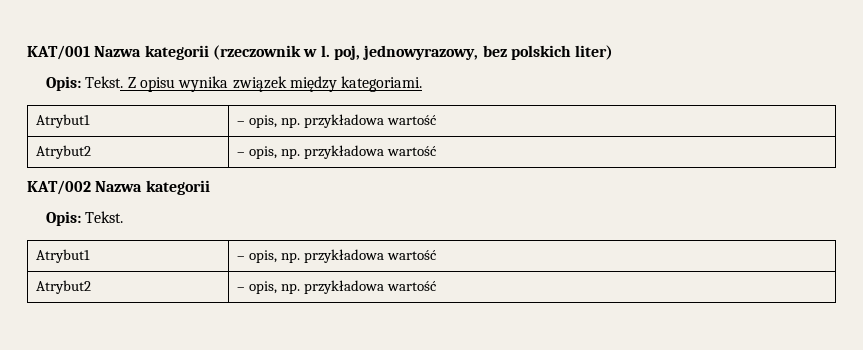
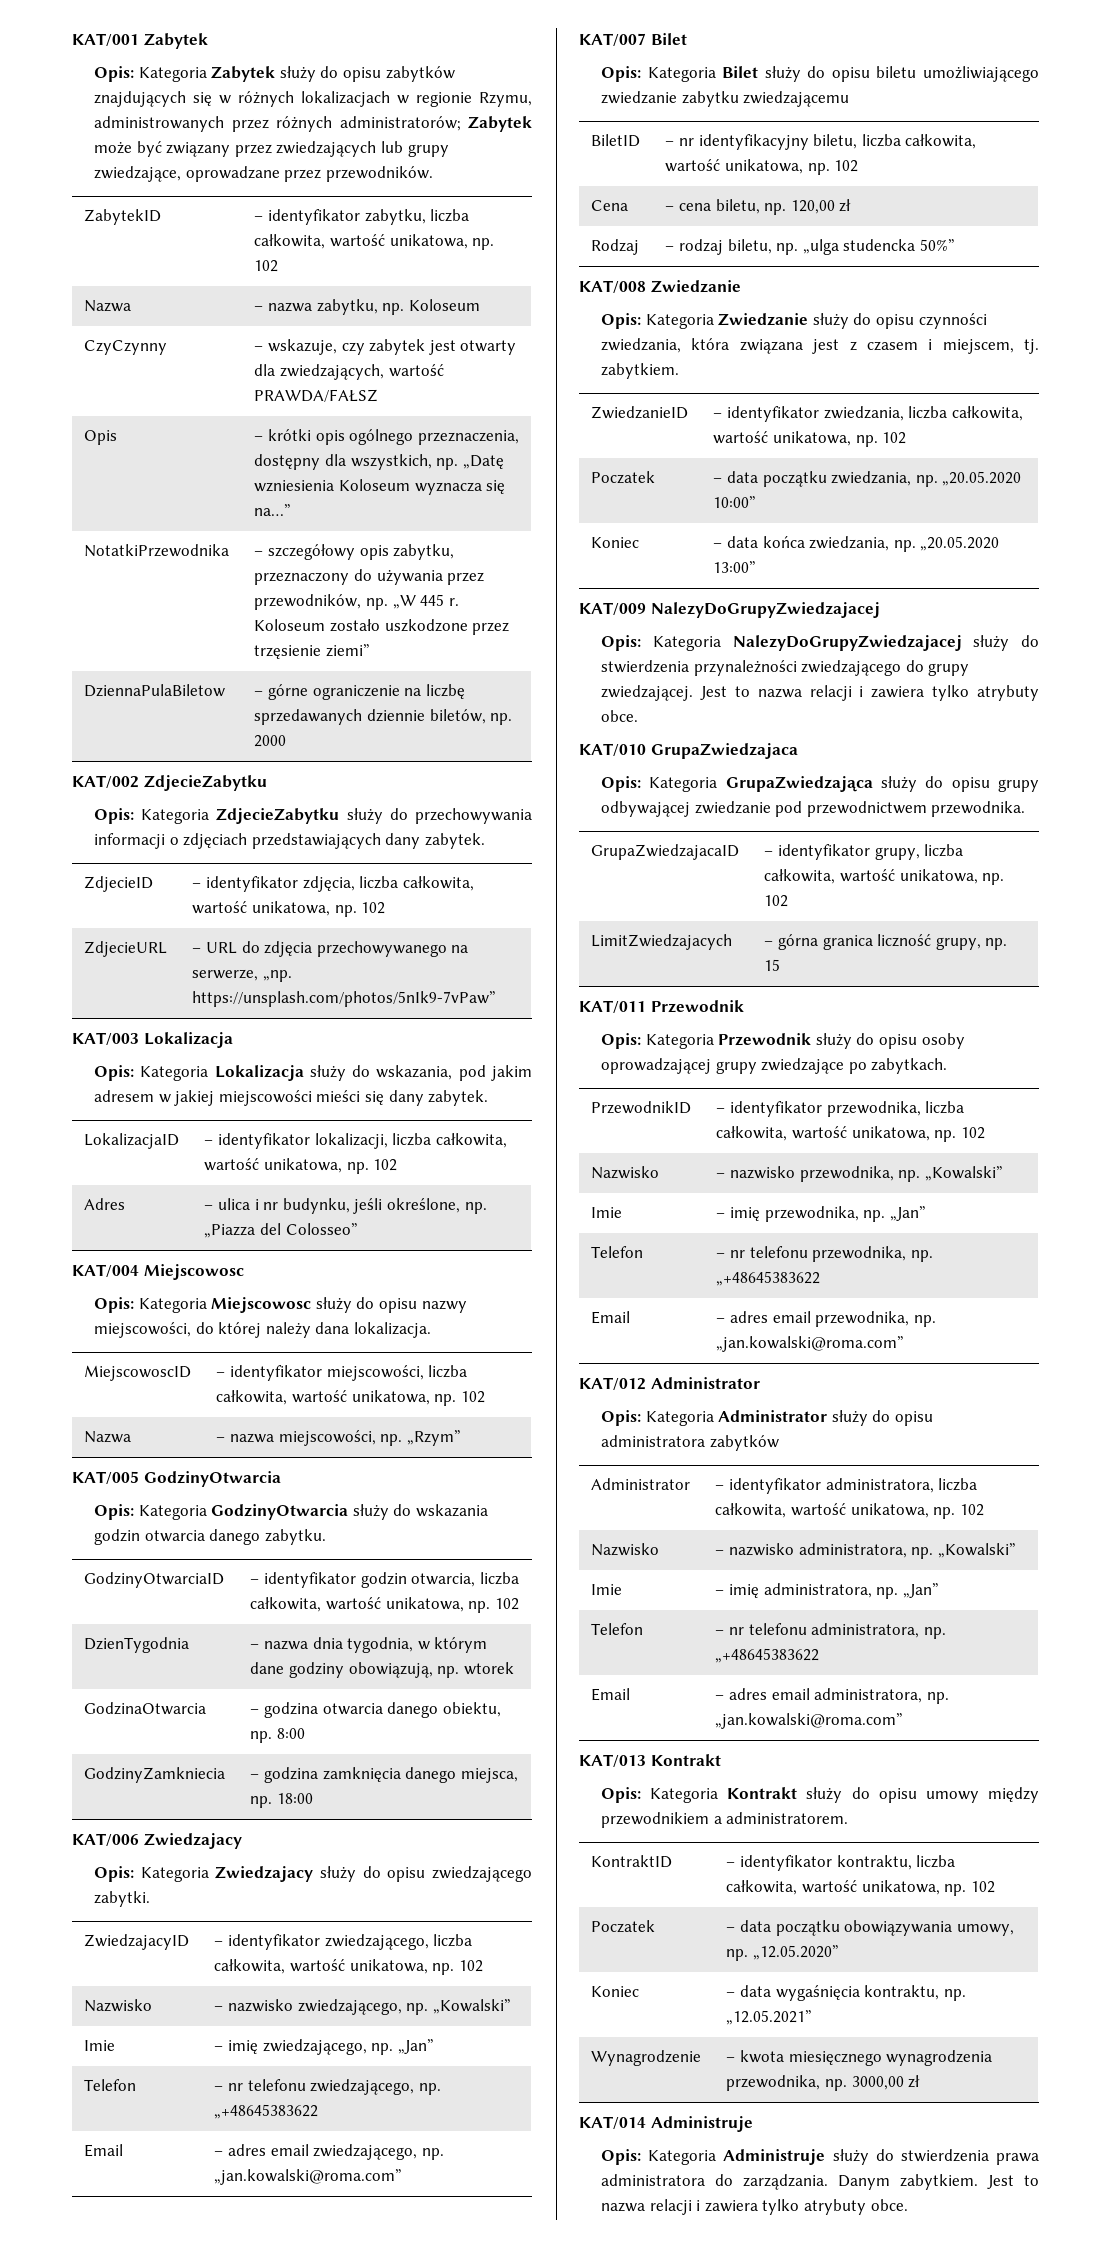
- KAT/001 Nazwa kategorii (rzeczownik w l. poj, jednowyrazowy, bez polskich liter)
- Opis: Tekst. Z opisu wynika związek między kategoriami.
- Atrybut1 | – opis, np. przykładowa wartość
- Atrybut2 | – opis, np. przykładowa wartość
+ KAT/001 Zabytek
+ Opis: Kategoria Zabytek służy do opisu zabytków znajdujących się w różnych lokalizacjach w regionie Rzymu, administrowanych przez różnych administratorów; Zabytek może być związany przez zwiedzających lub grupy zwiedzające, oprowadzane przez przewodników.
+ ZabytekID | – identyfikator zabytku, liczba całkowita, wartość unikatowa, np. 102
+ Nazwa | – nazwa zabytku, np. Koloseum
+ CzyCzynny | – wskazuje, czy zabytek jest otwarty dla zwiedzających, wartość PRAWDA/FAŁSZ
+ Opis | – krótki opis ogólnego przeznaczenia, dostępny dla wszystkich, np. „Datę wzniesienia Koloseum wyznacza się na…”
+ NotatkiPrzewodnika | – szczegółowy opis zabytku, przeznaczony do używania przez przewodników, np. „W 445 r. Koloseum zostało uszkodzone przez trzęsienie ziemi”
+ DziennaPulaBiletow | – górne ograniczenie na liczbę sprzedawanych dziennie biletów, np. 2000
- KAT/002 Nazwa kategorii
- Opis: Tekst.
- Atrybut1 | – opis, np. przykładowa wartość
- Atrybut2 | – opis, np. przykładowa wartość
+ KAT/002 ZdjecieZabytku
+ Opis: Kategoria ZdjecieZabytku służy do przechowywania informacji o zdjęciach przedstawiających dany zabytek.
+ ZdjecieID | – identyfikator zdjęcia, liczba całkowita, wartość unikatowa, np. 102
+ ZdjecieURL | – URL do zdjęcia przechowywanego na serwerze, „np. https://unsplash.com/photos/5nIk9-7vPaw”
+ KAT/003 Lokalizacja
+ Opis: Kategoria Lokalizacja służy do wskazania, pod jakim adresem w jakiej miejscowości mieści się dany zabytek.
+ LokalizacjaID | – identyfikator lokalizacji, liczba całkowita, wartość unikatowa, np. 102
+ Adres | – ulica i nr budynku, jeśli określone, np. „Piazza del Colosseo”
+ KAT/004 Miejscowosc
+ Opis: Kategoria Miejscowosc służy do opisu nazwy miejscowości, do której należy dana lokalizacja.
+ MiejscowoscID | – identyfikator miejscowości, liczba całkowita, wartość unikatowa, np. 102
+ Nazwa | – nazwa miejscowości, np. „Rzym”
+ KAT/005 GodzinyOtwarcia
+ Opis: Kategoria GodzinyOtwarcia służy do wskazania godzin otwarcia danego zabytku.
+ GodzinyOtwarciaID | – identyfikator godzin otwarcia, liczba całkowita, wartość unikatowa, np. 102
+ DzienTygodnia | – nazwa dnia tygodnia, w którym dane godziny obowiązują, np. wtorek
+ GodzinaOtwarcia | – godzina otwarcia danego obiektu, np. 8:00
+ GodzinyZamkniecia | – godzina zamknięcia danego miejsca, np. 18:00
+ KAT/006 Zwiedzajacy
+ Opis: Kategoria Zwiedzajacy służy do opisu zwiedzającego zabytki.
+ ZwiedzajacyID | – identyfikator zwiedzającego, liczba całkowita, wartość unikatowa, np. 102
+ Nazwisko | – nazwisko zwiedzającego, np. „Kowalski”
+ Imie | – imię zwiedzającego, np. „Jan”
+ Telefon | – nr telefonu zwiedzającego, np. „+48645383622
+ Email | – adres email zwiedzającego, np. „jan.kowalski@roma.com”
+ KAT/007 Bilet
+ Opis: Kategoria Bilet służy do opisu biletu umożliwiającego zwiedzanie zabytku zwiedzającemu
+ BiletID | – nr identyfikacyjny biletu, liczba całkowita, wartość unikatowa, np. 102
+ Cena | – cena biletu, np. 120,00 zł
+ Rodzaj | – rodzaj biletu, np. „ulga studencka 50%”
+ KAT/008 Zwiedzanie
+ Opis: Kategoria Zwiedzanie służy do opisu czynności zwiedzania, która związana jest z czasem i miejscem, tj. zabytkiem.
+ ZwiedzanieID | – identyfikator zwiedzania, liczba całkowita, wartość unikatowa, np. 102
+ Poczatek | – data początku zwiedzania, np. „20.05.2020 10:00”
+ Koniec | – data końca zwiedzania, np. „20.05.2020 13:00”
+ KAT/009 NalezyDoGrupyZwiedzajacej
+ Opis: Kategoria NalezyDoGrupyZwiedzajacej służy do stwierdzenia przynależności zwiedzającego do grupy zwiedzającej. Jest to nazwa relacji i zawiera tylko atrybuty obce.
+ KAT/010 GrupaZwiedzajaca
+ Opis: Kategoria GrupaZwiedzająca służy do opisu grupy odbywającej zwiedzanie pod przewodnictwem przewodnika.
+ GrupaZwiedzajacaID | – identyfikator grupy, liczba całkowita, wartość unikatowa, np. 102
+ LimitZwiedzajacych | – górna granica liczność grupy, np. 15
+ KAT/011 Przewodnik
+ Opis: Kategoria Przewodnik służy do opisu osoby oprowadzającej grupy zwiedzające po zabytkach.
+ PrzewodnikID | – identyfikator przewodnika, liczba całkowita, wartość unikatowa, np. 102
+ Nazwisko | – nazwisko przewodnika, np. „Kowalski”
+ Imie | – imię przewodnika, np. „Jan”
+ Telefon | – nr telefonu przewodnika, np. „+48645383622
+ Email | – adres email przewodnika, np. „jan.kowalski@roma.com”
+ KAT/012 Administrator
+ Opis: Kategoria Administrator służy do opisu administratora zabytków
+ Administrator | – identyfikator administratora, liczba całkowita, wartość unikatowa, np. 102
+ Nazwisko | – nazwisko administratora, np. „Kowalski”
+ Imie | – imię administratora, np. „Jan”
+ Telefon | – nr telefonu administratora, np. „+48645383622
+ Email | – adres email administratora, np. „jan.kowalski@roma.com”
+ KAT/013 Kontrakt
+ Opis: Kategoria Kontrakt służy do opisu umowy między przewodnikiem a administratorem.
+ KontraktID | – identyfikator kontraktu, liczba całkowita, wartość unikatowa, np. 102
+ Poczatek | – data początku obowiązywania umowy, np. „12.05.2020”
+ Koniec | – data wygaśnięcia kontraktu, np. „12.05.2021”
+ Wynagrodzenie | – kwota miesięcznego wynagrodzenia przewodnika, np. 3000,00 zł
+ KAT/014 Administruje
+ Opis: Kategoria Administruje służy do stwierdzenia prawa administratora do zarządzania. Danym zabytkiem. Jest to nazwa relacji i zawiera tylko atrybuty obce.

